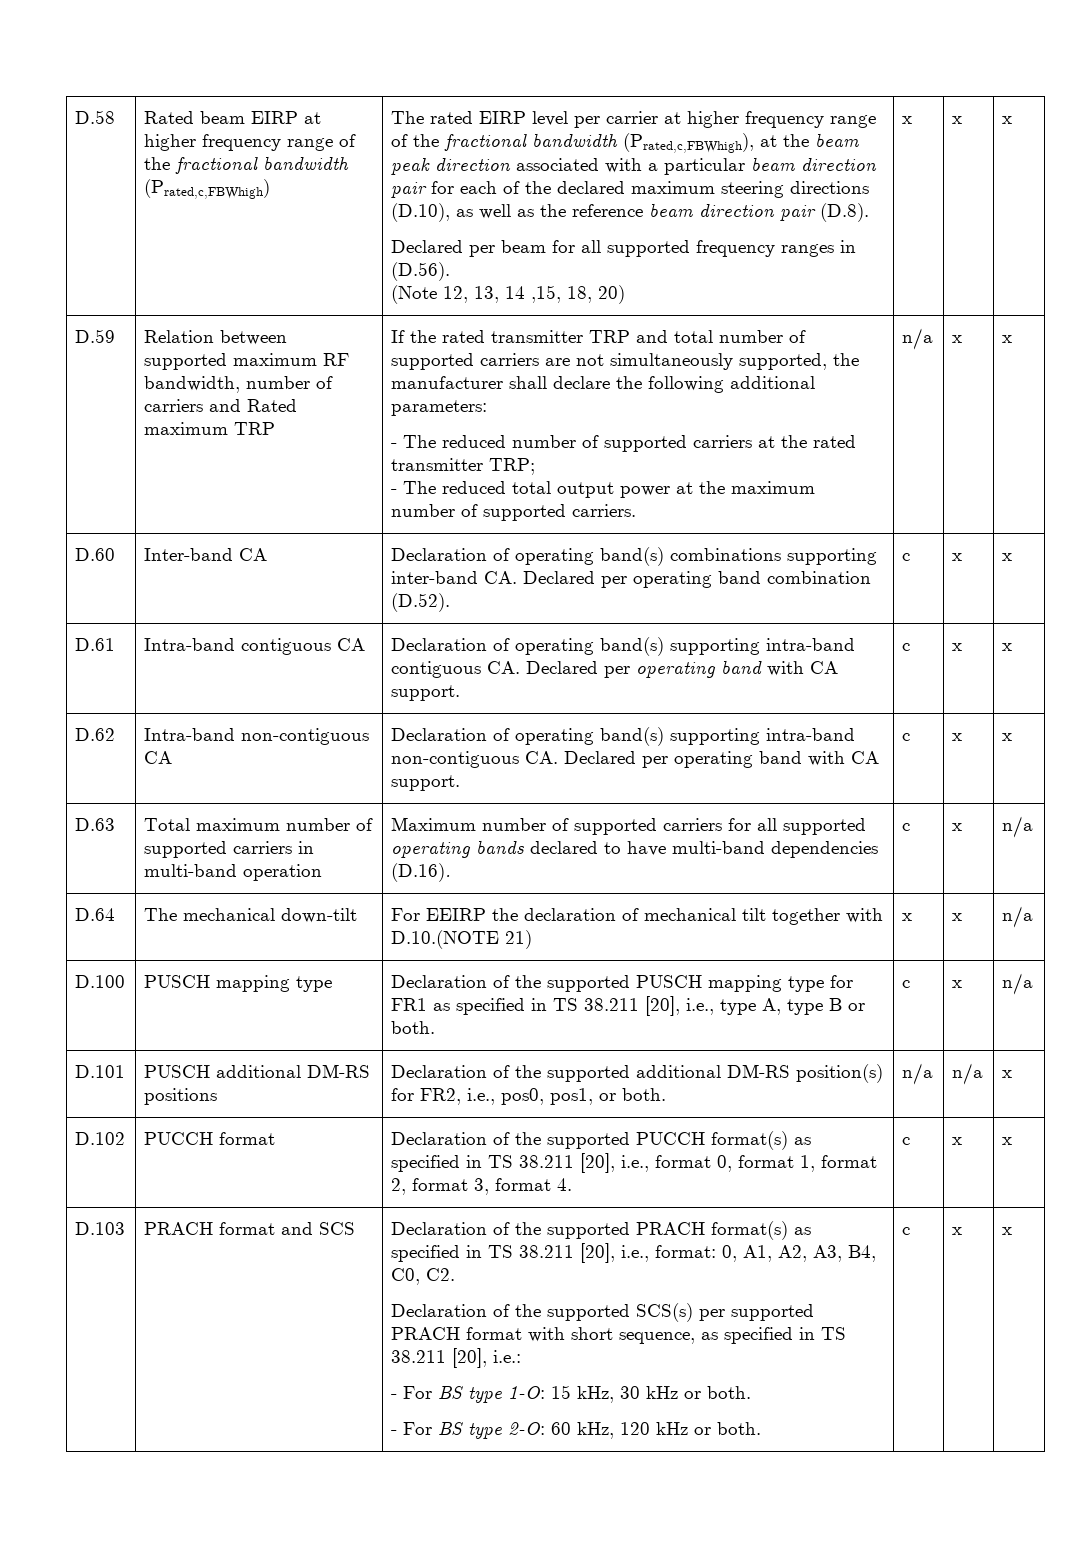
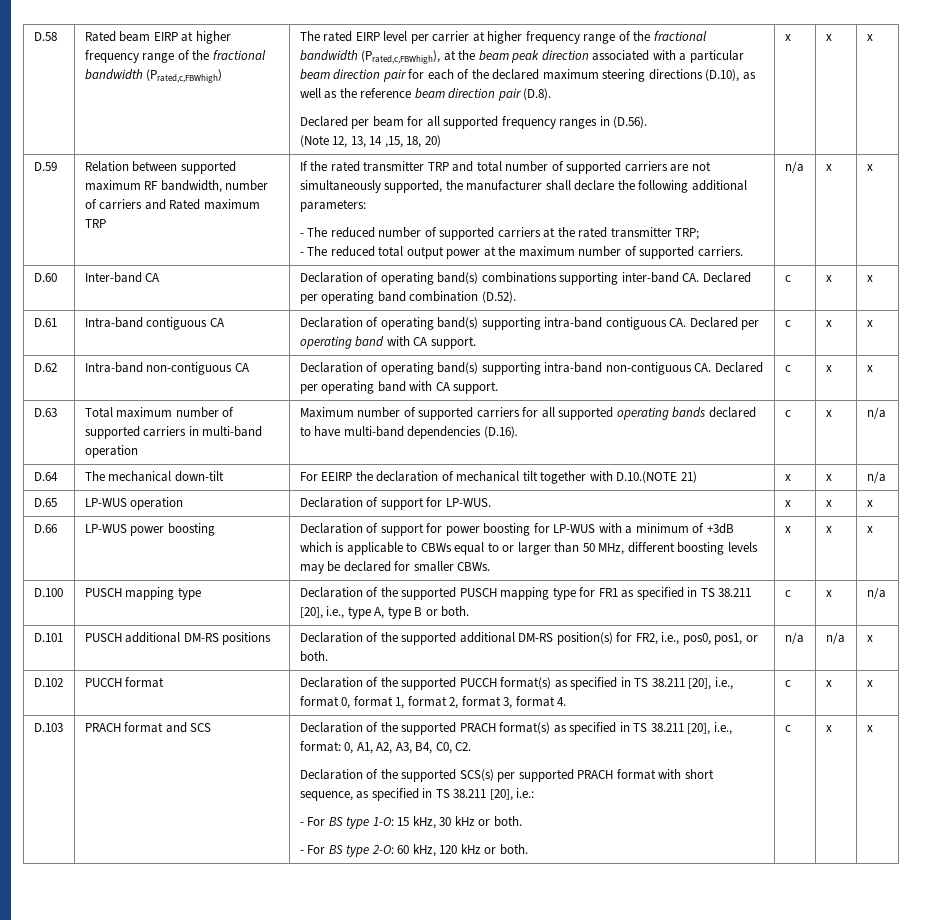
+ D.65 | LP-WUS operation | Declaration of support for LP-WUS. | x | x | x
+ D.66 | LP-WUS power boosting | Declaration of support for power boosting for LP-WUS with a minimum of +3dB which is applicable to CBWs equal to or larger than 50 MHz, different boosting levels may be declared for smaller CBWs. | x | x | x

